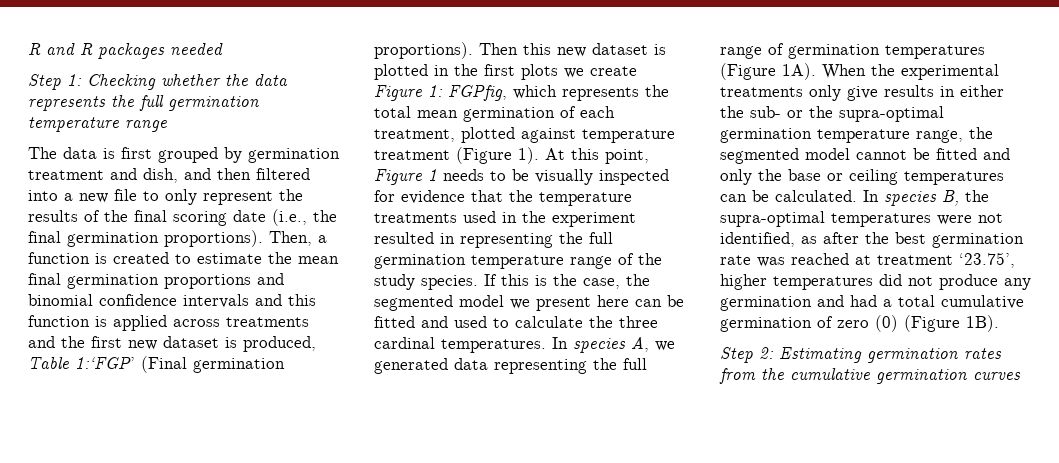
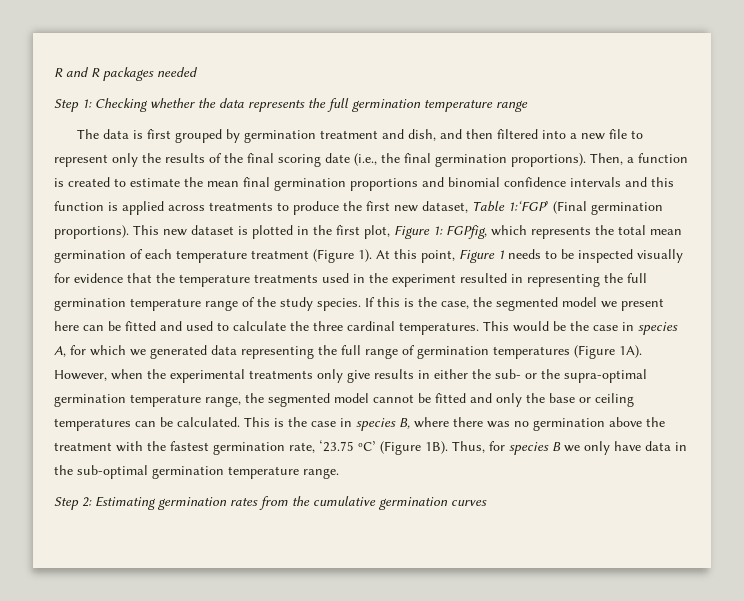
- The data is first grouped by germination treatment and dish, and then filtered into a new file to only represent the results of the final scoring date (i.e., the final germination proportions).
+ The data is first grouped by germination treatment and dish, and then filtered into a new file to represent only the results of the final scoring date (i.e., the final germination proportions).
- Then, a function is created to estimate the mean final germination proportions and binomial confidence intervals and this function is applied across treatments and the first new dataset is produced, Table 1:‘FGP’ (Final germination proportions).
+ Then, a function is created to estimate the mean final germination proportions and binomial confidence intervals and this function is applied across treatments to produce the first new dataset, Table 1:‘FGP’ (Final germination proportions).
- Then this new dataset is plotted in the first plots we create Figure 1: FGPfig, which represents the total mean germination of each treatment, plotted against temperature treatment (Figure 1).
+ This new dataset is plotted in the first plot, Figure 1: FGPfig, which represents the total mean germination of each temperature treatment (Figure 1).
- At this point, Figure 1 needs to be visually inspected for evidence that the temperature treatments used in the experiment resulted in representing the full germination temperature range of the study species.
+ At this point, Figure 1 needs to be inspected visually for evidence that the temperature treatments used in the experiment resulted in representing the full germination temperature range of the study species.
- In species A, we generated data representing the full range of germination temperatures (Figure 1A).
+ This would be the case in species A, for which we generated data representing the full range of germination temperatures (Figure 1A).
- When the experimental treatments only give results in either the sub- or the supra-optimal germination temperature range, the segmented model cannot be fitted and only the base or ceiling temperatures can be calculated.
+ However, when the experimental treatments only give results in either the sub- or the supra-optimal germination temperature range, the segmented model cannot be fitted and only the base or ceiling temperatures can be calculated.
- In species B, the supra-optimal temperatures were not identified, as after the best germination rate was reached at treatment ‘23.75’, higher temperatures did not produce any germination and had a total cumulative germination of zero (0) (Figure 1B).
+ This is the case in species B, where there was no germination above the treatment with the fastest germination rate, ‘23.75 ºC’ (Figure 1B). Thus, for species B we only have data in the sub-optimal germination temperature range.

